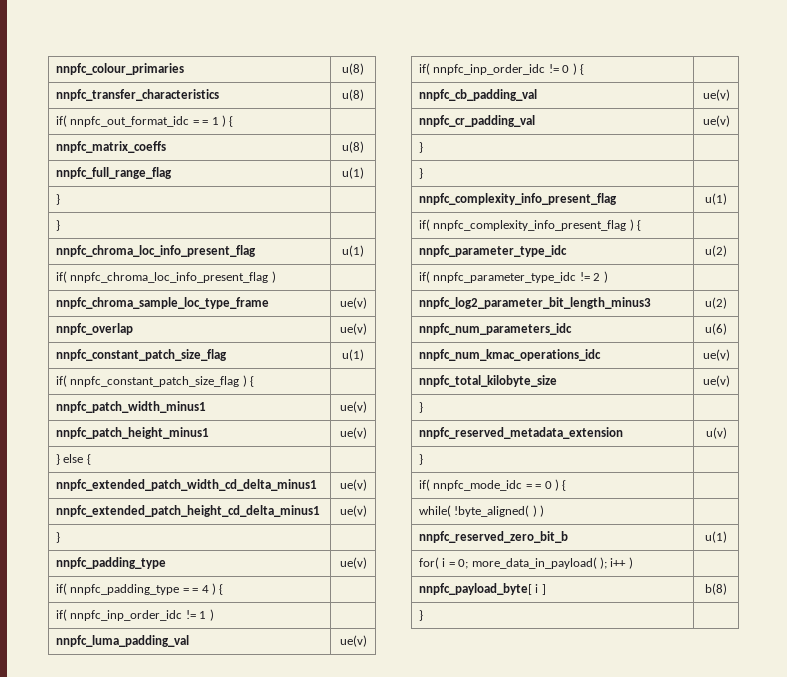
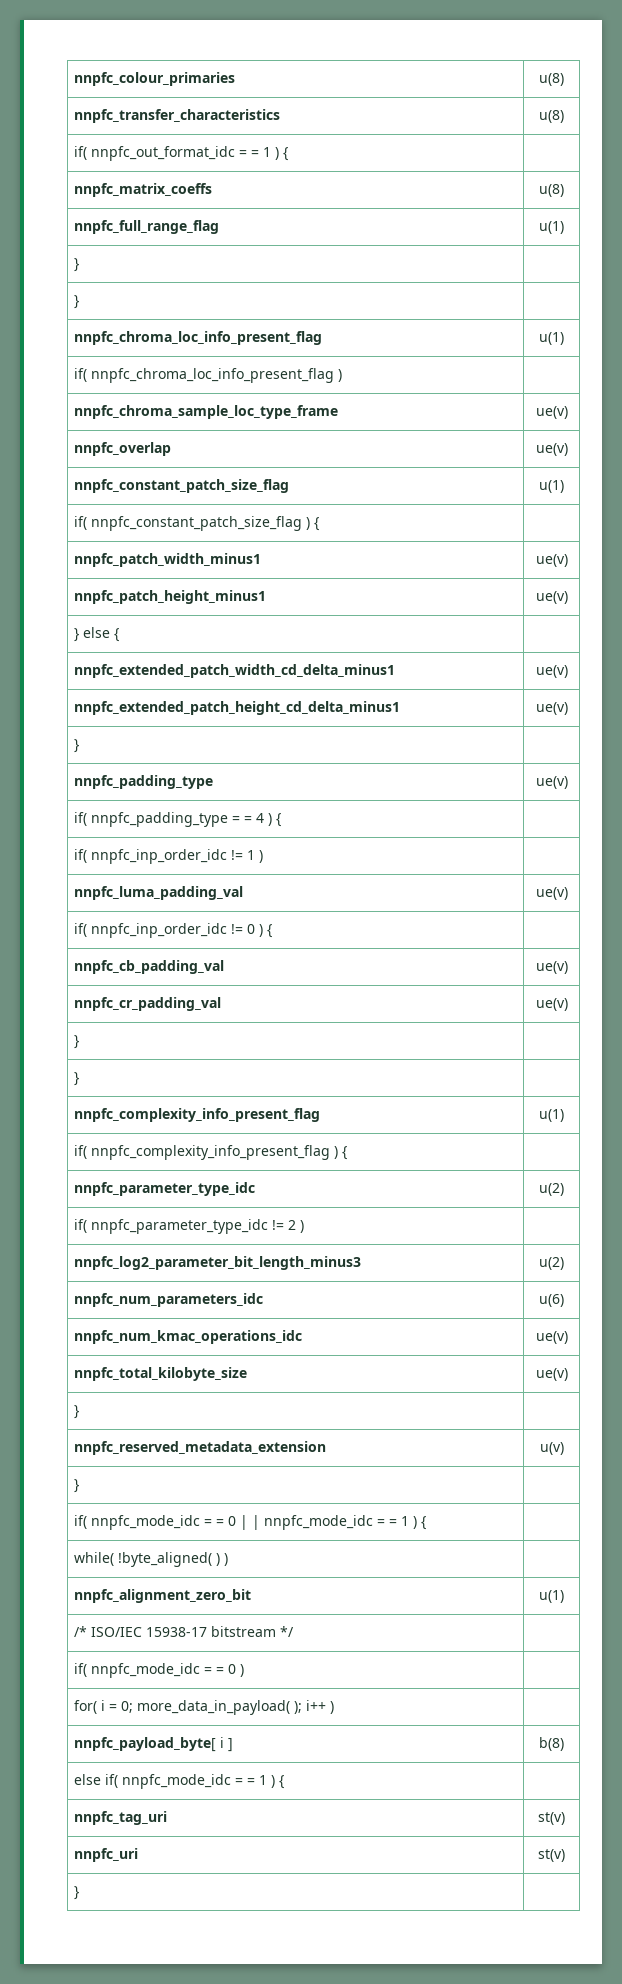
- if( nnpfc_mode_idc = = 0 ) { |
+ if( nnpfc_mode_idc = = 0 | | nnpfc_mode_idc = = 1 ) { |
- nnpfc_reserved_zero_bit_b | u(1)
+ nnpfc_alignment_zero_bit | u(1)
+ /* ISO/IEC 15938-17 bitstream */ |
+ if( nnpfc_mode_idc = = 0 ) |
+ else if( nnpfc_mode_idc = = 1 ) { |
+ nnpfc_tag_uri | st(v)
+ nnpfc_uri | st(v)

